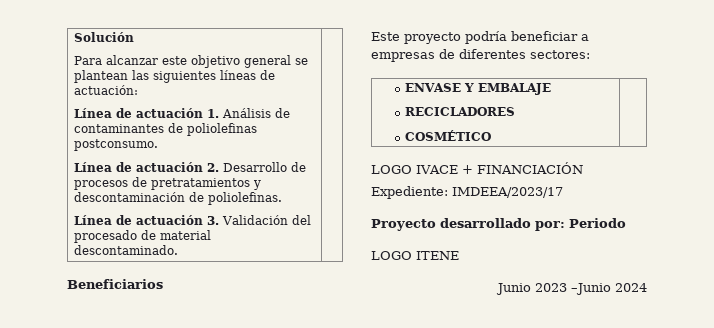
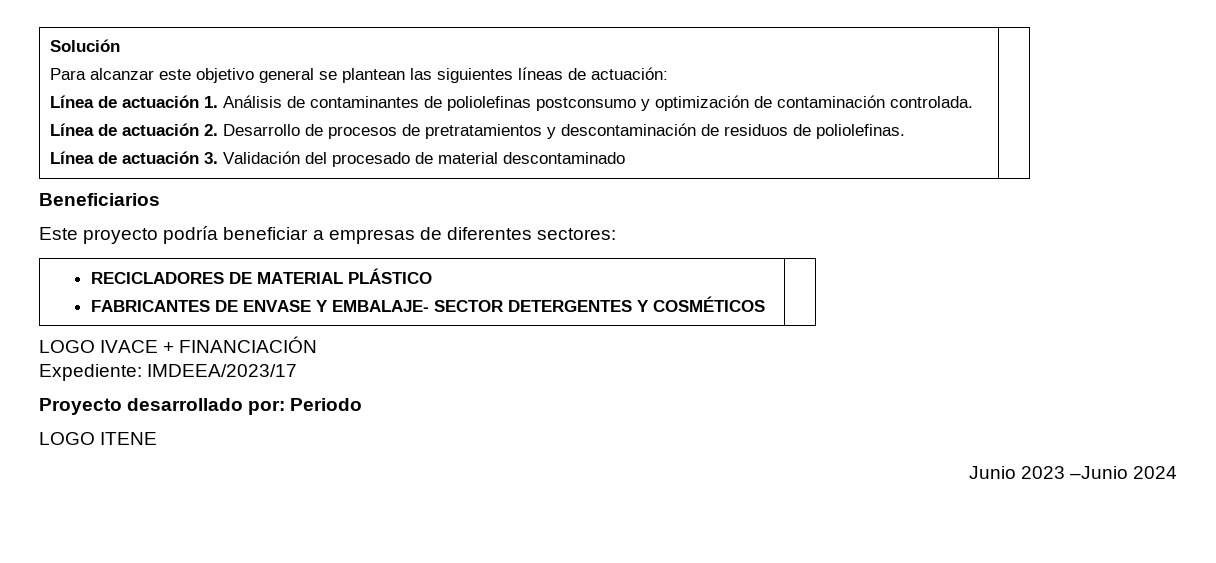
- Línea de actuación 1. Análisis de contaminantes de poliolefinas postconsumo.
+ Línea de actuación 1. Análisis de contaminantes de poliolefinas postconsumo y optimización de contaminación controlada.
- Línea de actuación 2. Desarrollo de procesos de pretratamientos y descontaminación de poliolefinas.
+ Línea de actuación 2. Desarrollo de procesos de pretratamientos y descontaminación de residuos de poliolefinas.
- Línea de actuación 3. Validación del procesado de material descontaminado.
+ Línea de actuación 3. Validación del procesado de material descontaminado
- ENVASE Y EMBALAJE
- RECICLADORES
- COSMÉTICO |
+ RECICLADORES DE MATERIAL PLÁSTICO
+ FABRICANTES DE ENVASE Y EMBALAJE- SECTOR DETERGENTES Y COSMÉTICOS |

